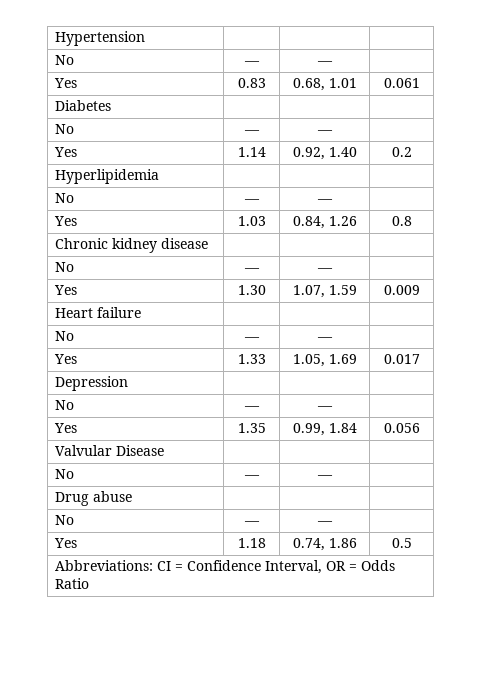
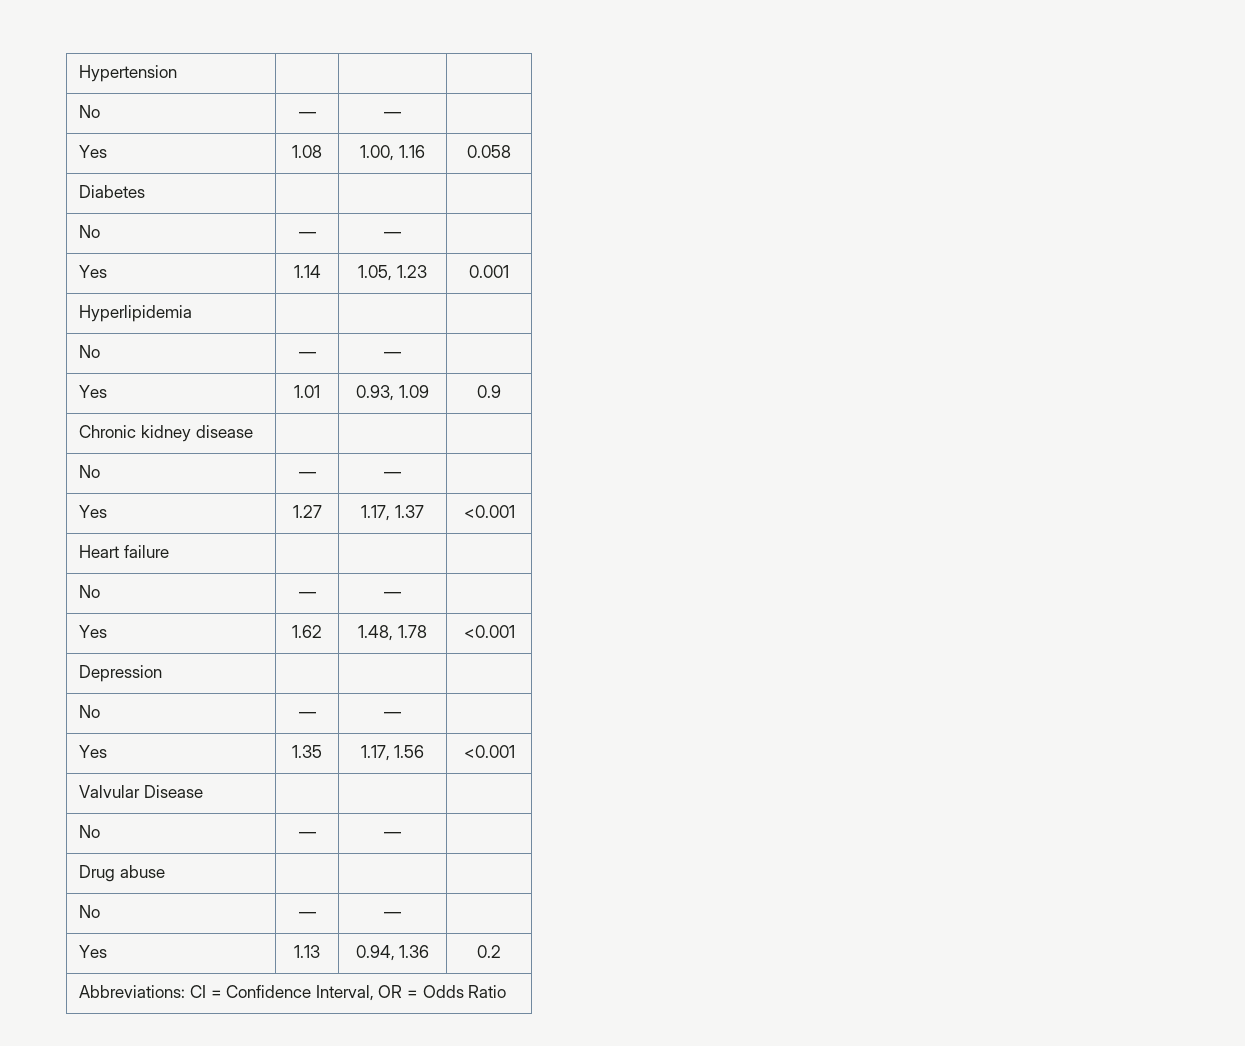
- Yes | 0.83 | 0.68, 1.01 | 0.061
+ Yes | 1.08 | 1.00, 1.16 | 0.058
- Yes | 1.14 | 0.92, 1.40 | 0.2
+ Yes | 1.14 | 1.05, 1.23 | 0.001
- Yes | 1.03 | 0.84, 1.26 | 0.8
+ Yes | 1.01 | 0.93, 1.09 | 0.9
- Yes | 1.30 | 1.07, 1.59 | 0.009
+ Yes | 1.27 | 1.17, 1.37 | <0.001
- Yes | 1.33 | 1.05, 1.69 | 0.017
+ Yes | 1.62 | 1.48, 1.78 | <0.001
- Yes | 1.35 | 0.99, 1.84 | 0.056
+ Yes | 1.35 | 1.17, 1.56 | <0.001
- Yes | 1.18 | 0.74, 1.86 | 0.5
+ Yes | 1.13 | 0.94, 1.36 | 0.2

